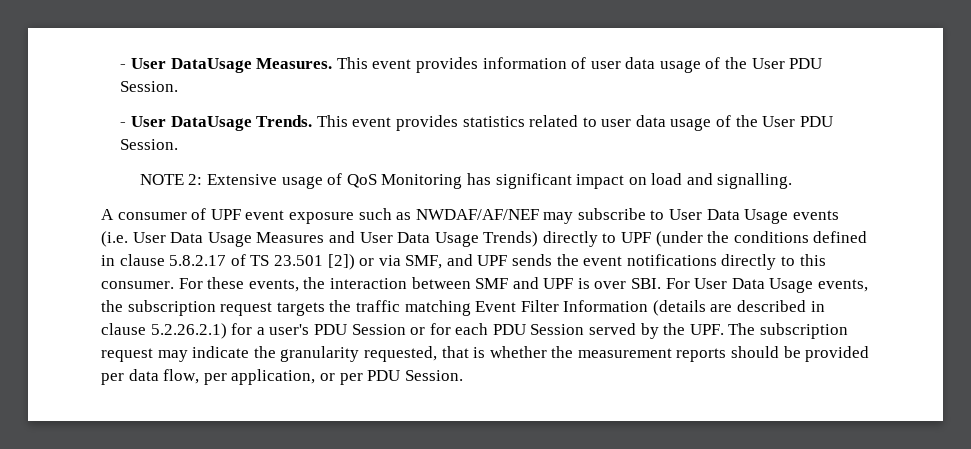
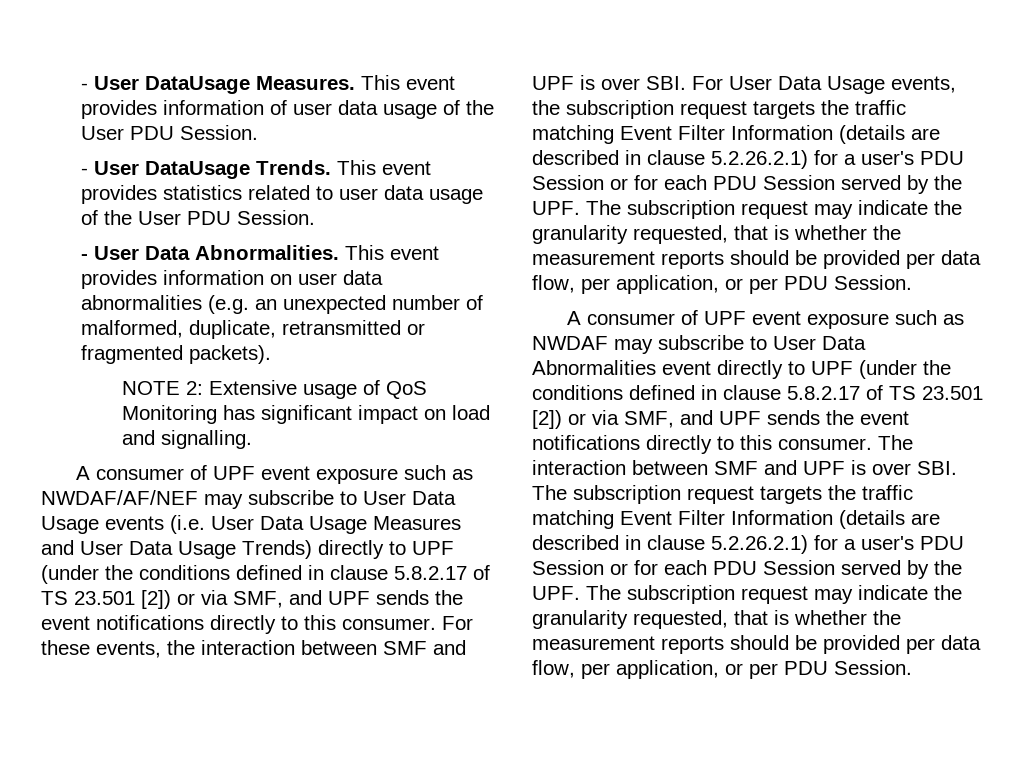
+ - User Data Abnormalities. This event provides information on user data abnormalities (e.g. an unexpected number of malformed, duplicate, retransmitted or fragmented packets).
+ A consumer of UPF event exposure such as NWDAF may subscribe to User Data Abnormalities event directly to UPF (under the conditions defined in clause 5.8.2.17 of TS 23.501 [2]) or via SMF, and UPF sends the event notifications directly to this consumer. The interaction between SMF and UPF is over SBI. The subscription request targets the traffic matching Event Filter Information (details are described in clause 5.2.26.2.1) for a user's PDU Session or for each PDU Session served by the UPF. The subscription request may indicate the granularity requested, that is whether the measurement reports should be provided per data flow, per application, or per PDU Session.

